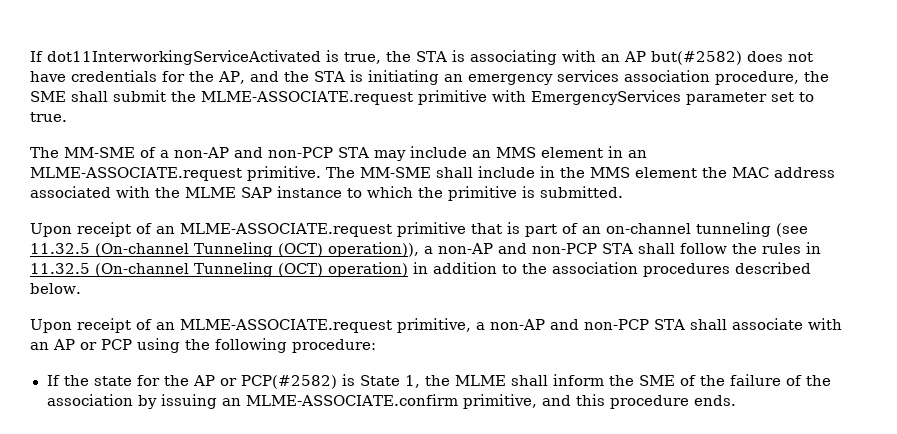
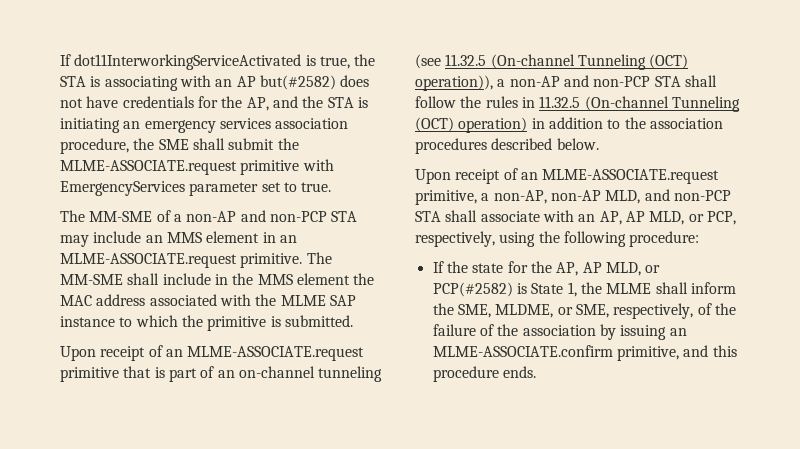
- Upon receipt of an MLME-ASSOCIATE.request primitive, a non-AP and non-PCP STA shall associate with an AP or PCP using the following procedure:
+ Upon receipt of an MLME-ASSOCIATE.request primitive, a non-AP, non-AP MLD, and non-PCP STA shall associate with an AP, AP MLD, or PCP, respectively, using the following procedure:
- If the state for the AP or PCP(#2582) is State 1, the MLME shall inform the SME of the failure of the association by issuing an MLME-ASSOCIATE.confirm primitive, and this procedure ends.
+ If the state for the AP, AP MLD, or PCP(#2582) is State 1, the MLME shall inform the SME, MLDME, or SME, respectively, of the failure of the association by issuing an MLME-ASSOCIATE.confirm primitive, and this procedure ends.

